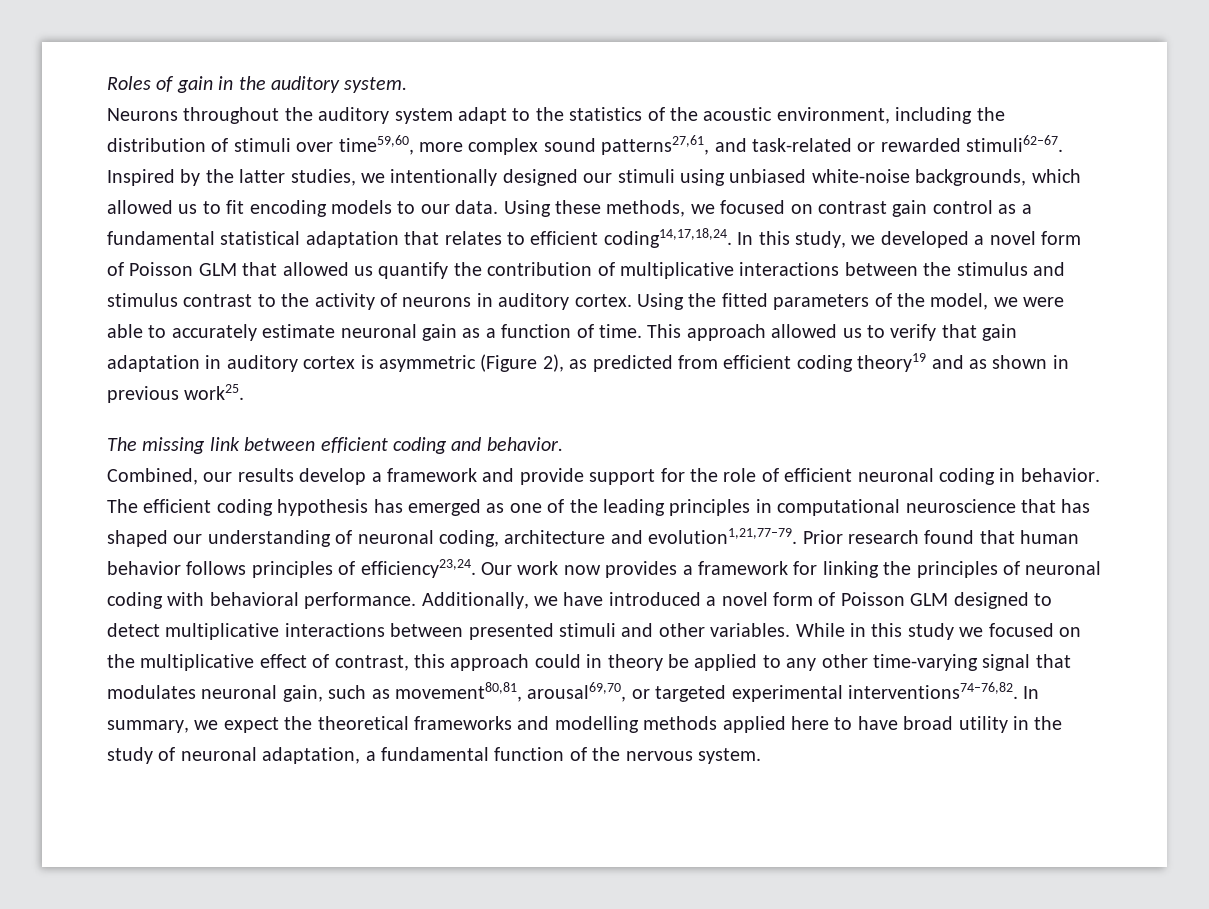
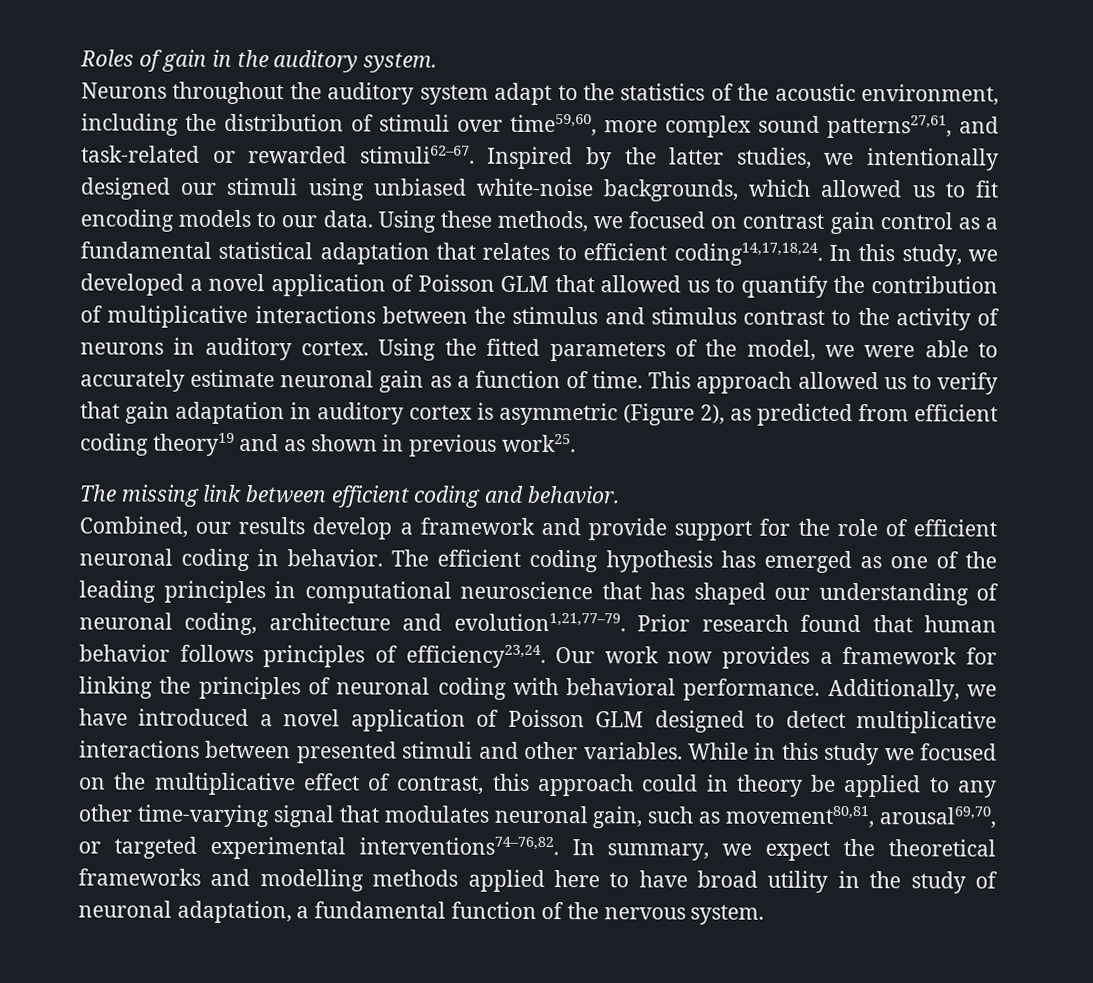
- In this study, we developed a novel form of Poisson GLM that allowed us quantify the contribution of multiplicative interactions between the stimulus and stimulus contrast to the activity of neurons in auditory cortex.
+ In this study, we developed a novel application of Poisson GLM that allowed us to quantify the contribution of multiplicative interactions between the stimulus and stimulus contrast to the activity of neurons in auditory cortex.
- Additionally, we have introduced a novel form of Poisson GLM designed to detect multiplicative interactions between presented stimuli and other variables.
+ Additionally, we have introduced a novel application of Poisson GLM designed to detect multiplicative interactions between presented stimuli and other variables.

